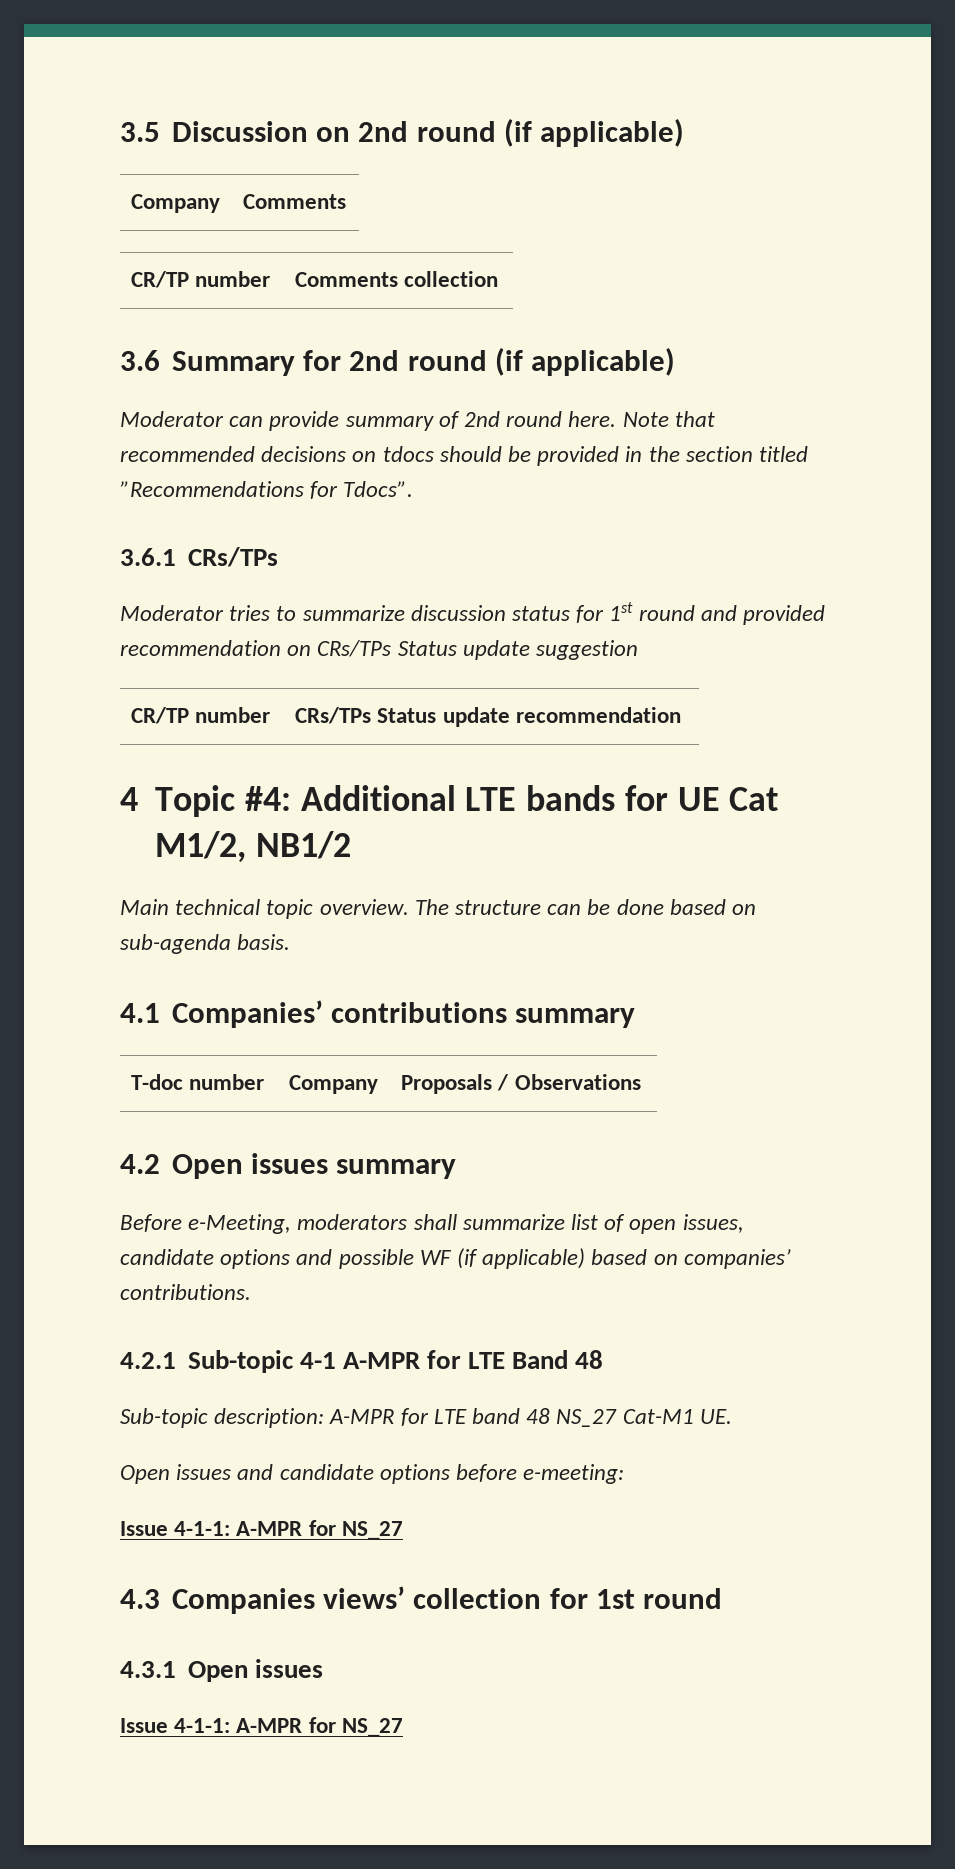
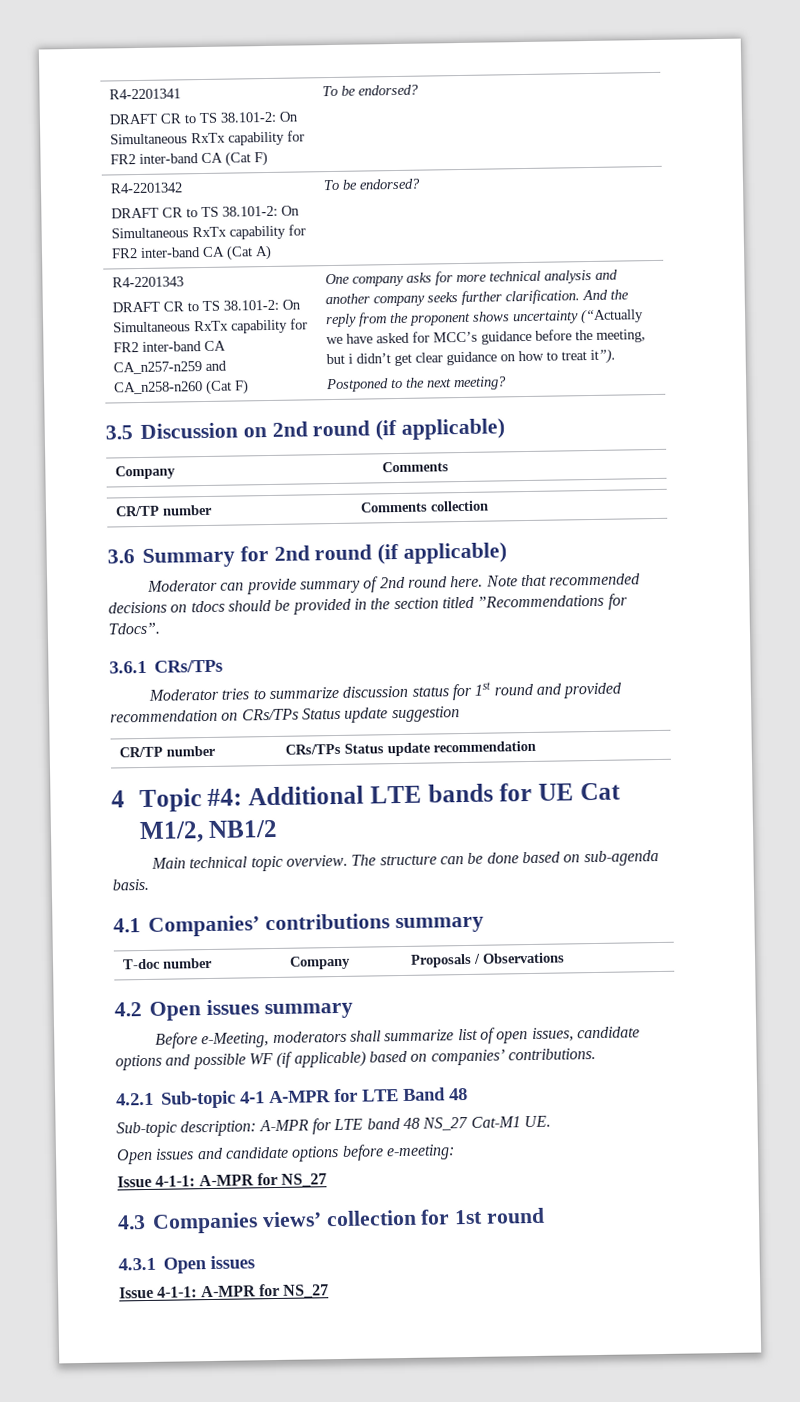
+ R4-2201341
+ DRAFT CR to TS 38.101-2: On Simultaneous RxTx capability for FR2 inter-band CA (Cat F) | To be endorsed?
+ R4-2201342
+ DRAFT CR to TS 38.101-2: On Simultaneous RxTx capability for FR2 inter-band CA (Cat A) | To be endorsed?
+ R4-2201343
+ DRAFT CR to TS 38.101-2: On Simultaneous RxTx capability for FR2 inter-band CA CA_n257-n259 and CA_n258-n260 (Cat F) | One company asks for more technical analysis and another company seeks further clarification. And the reply from the proponent shows uncertainty (“Actually we have asked for MCC’s guidance before the meeting, but i didn’t get clear guidance on how to treat it”).
+ Postponed to the next meeting?

